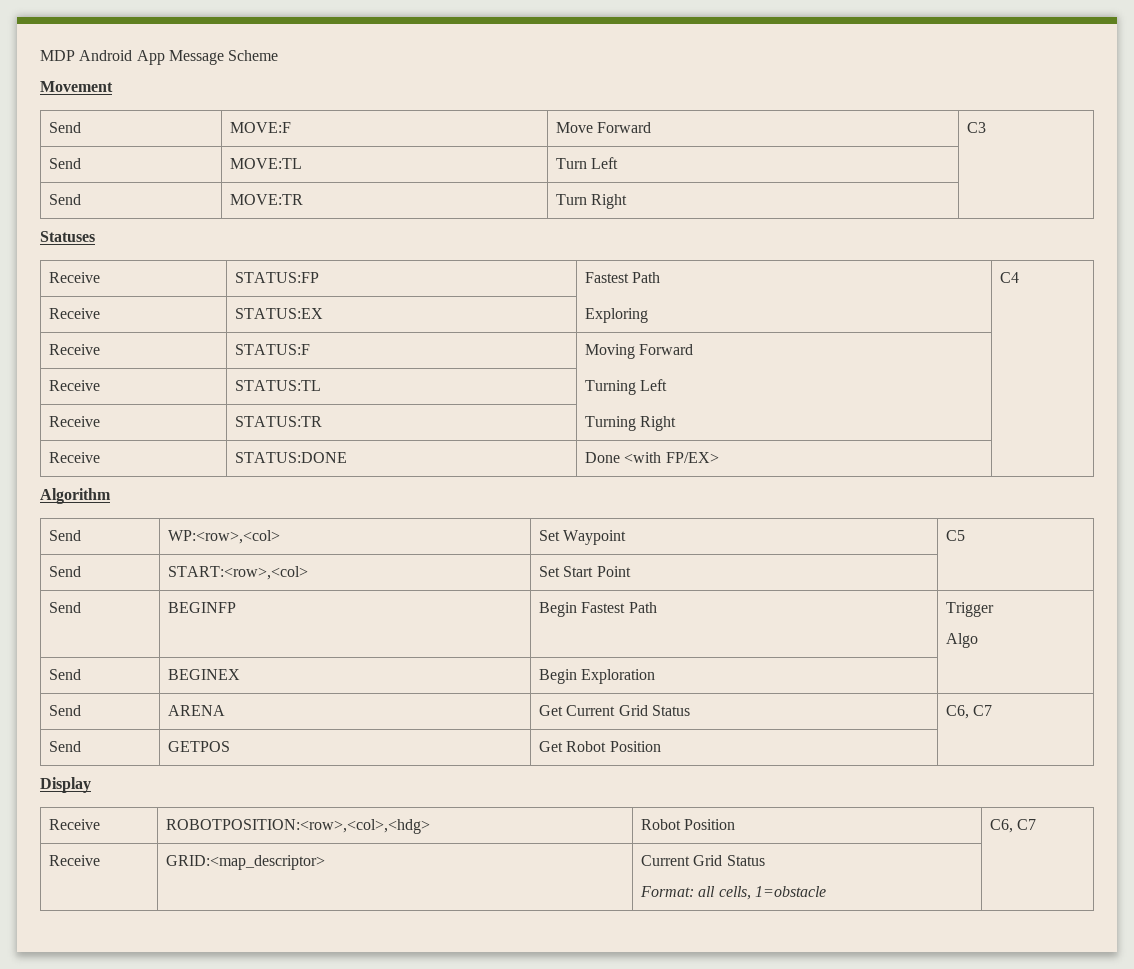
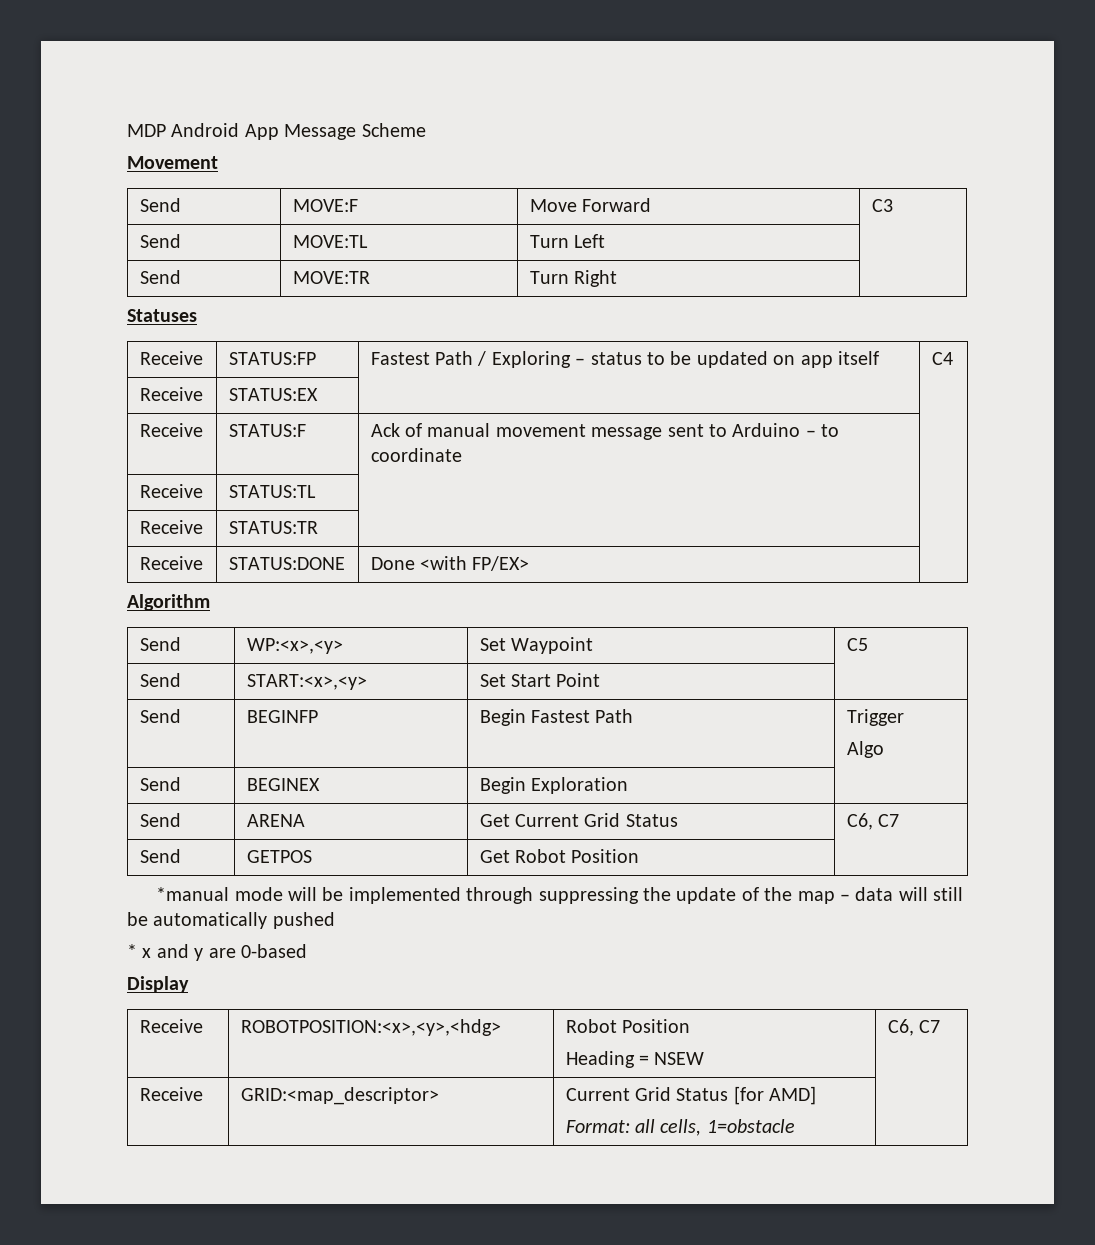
- Receive | STATUS:FP | Fastest Path | C4
+ Receive | STATUS:FP | Fastest Path / Exploring – status to be updated on app itself | C4
- Receive | STATUS:EX | Exploring |
+ Receive | STATUS:EX | |
- Receive | STATUS:F | Moving Forward |
+ Receive | STATUS:F | Ack of manual movement message sent to Arduino – to coordinate |
- Receive | STATUS:TL | Turning Left |
+ Receive | STATUS:TL | |
- Receive | STATUS:TR | Turning Right |
+ Receive | STATUS:TR | |
- Send | WP:<row>,<col> | Set Waypoint | C5
+ Send | WP:<x>,<y> | Set Waypoint | C5
- Send | START:<row>,<col> | Set Start Point |
+ Send | START:<x>,<y> | Set Start Point |
+ *manual mode will be implemented through suppressing the update of the map – data will still be automatically pushed
+ * x and y are 0-based
- Receive | ROBOTPOSITION:<row>,<col>,<hdg> | Robot Position | C6, C7
+ Receive | ROBOTPOSITION:<x>,<y>,<hdg> | Robot Position
+ Heading = NSEW | C6, C7
- Receive | GRID:<map_descriptor> | Current Grid Status
+ Receive | GRID:<map_descriptor> | Current Grid Status [for AMD]

